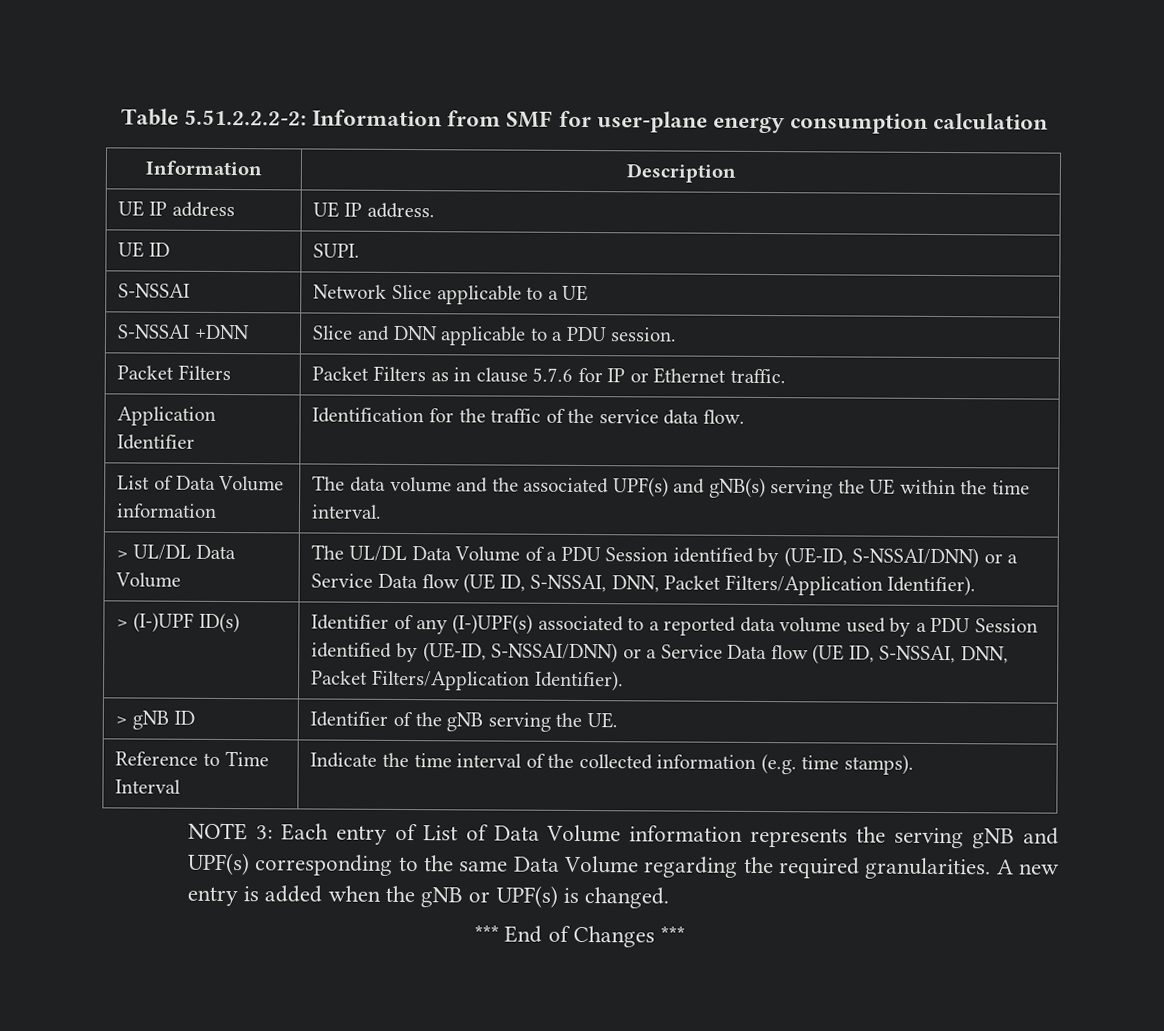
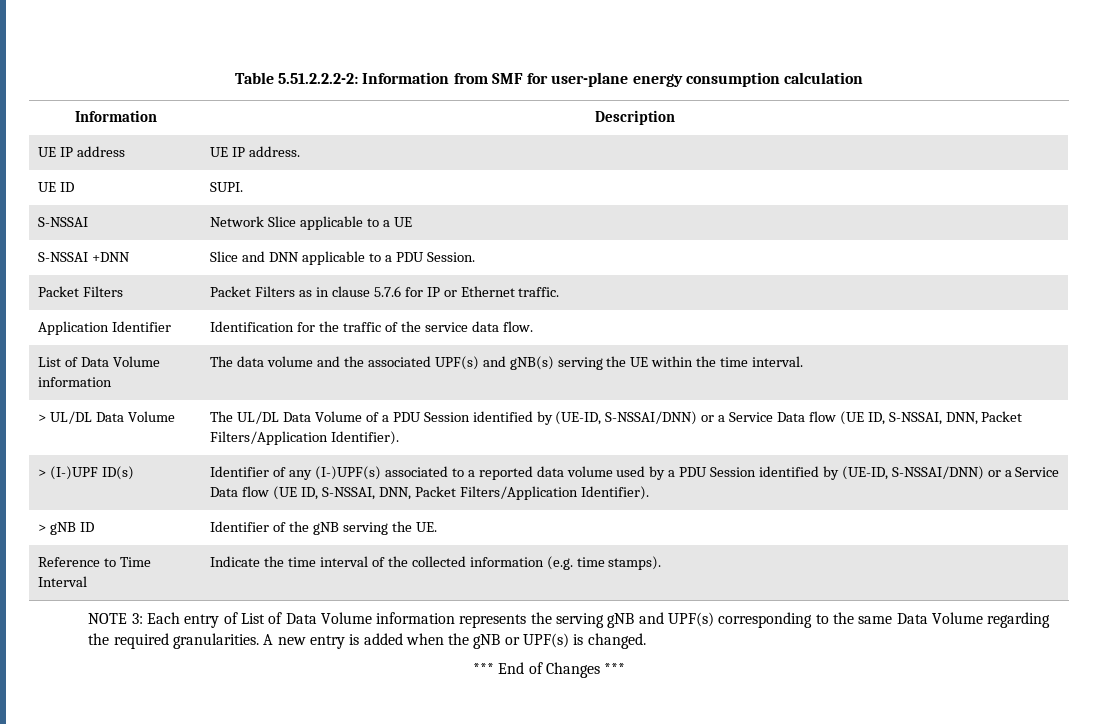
- S-NSSAI +DNN | Slice and DNN applicable to a PDU session.
+ S-NSSAI +DNN | Slice and DNN applicable to a PDU Session.

